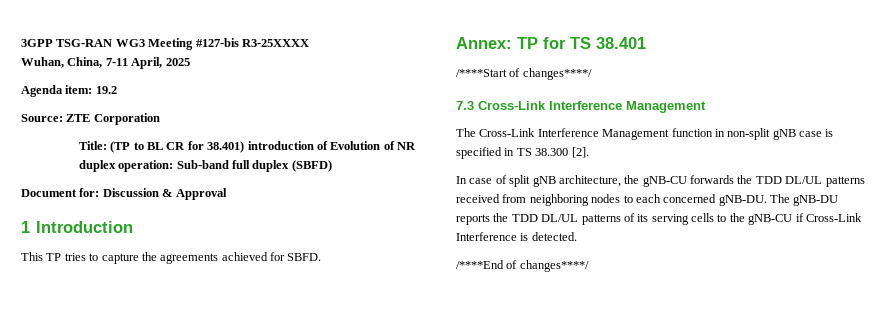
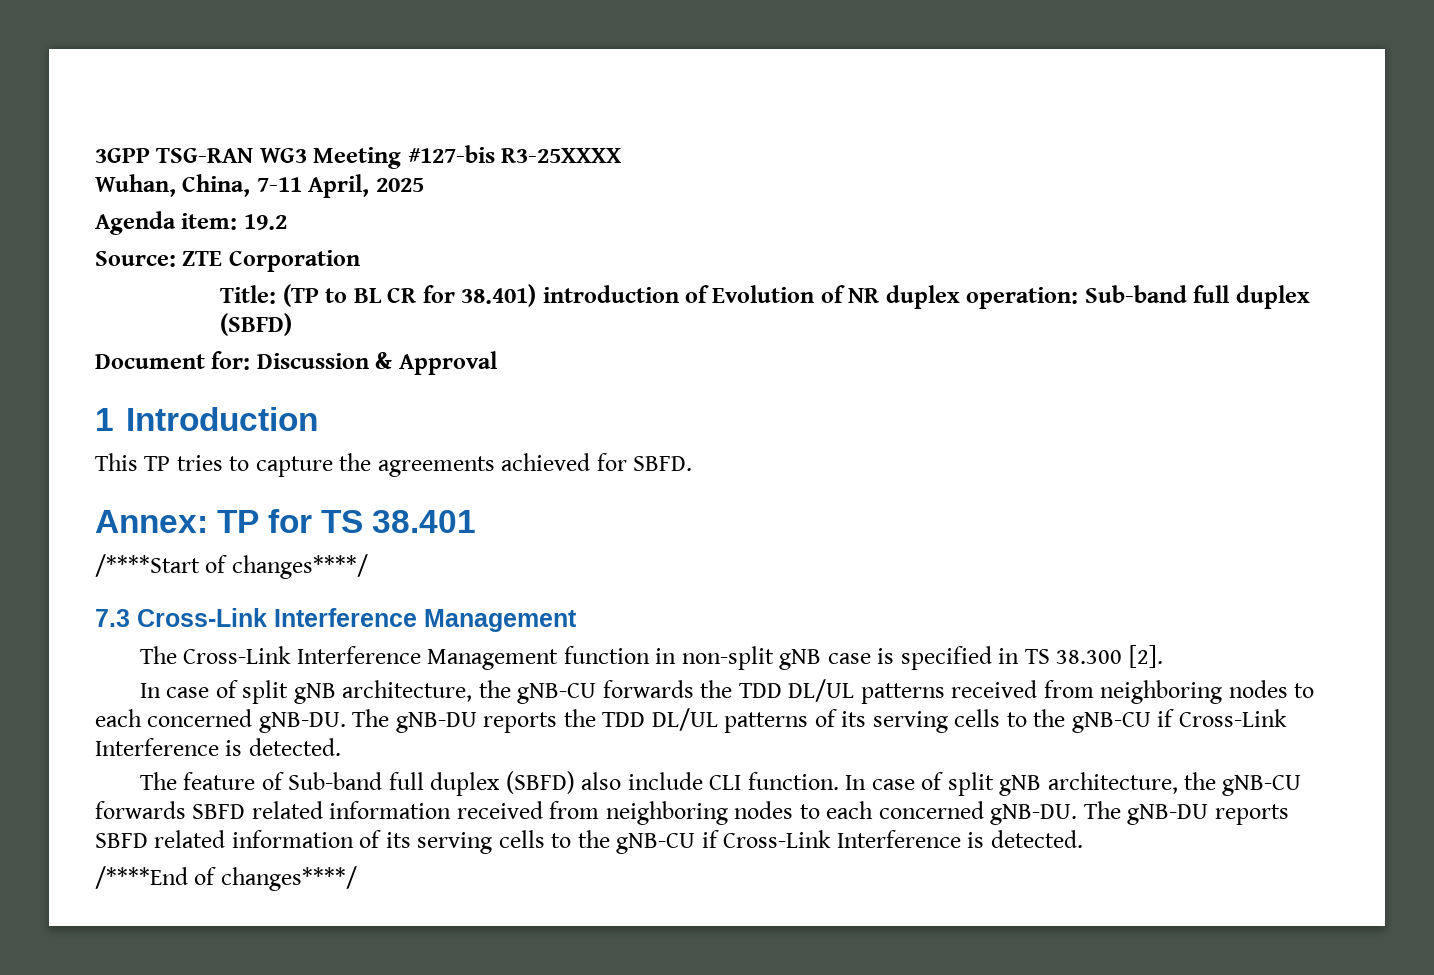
+ The feature of Sub-band full duplex (SBFD) also include CLI function. In case of split gNB architecture, the gNB-CU forwards SBFD related information received from neighboring nodes to each concerned gNB-DU. The gNB-DU reports SBFD related information of its serving cells to the gNB-CU if Cross-Link Interference is detected.

